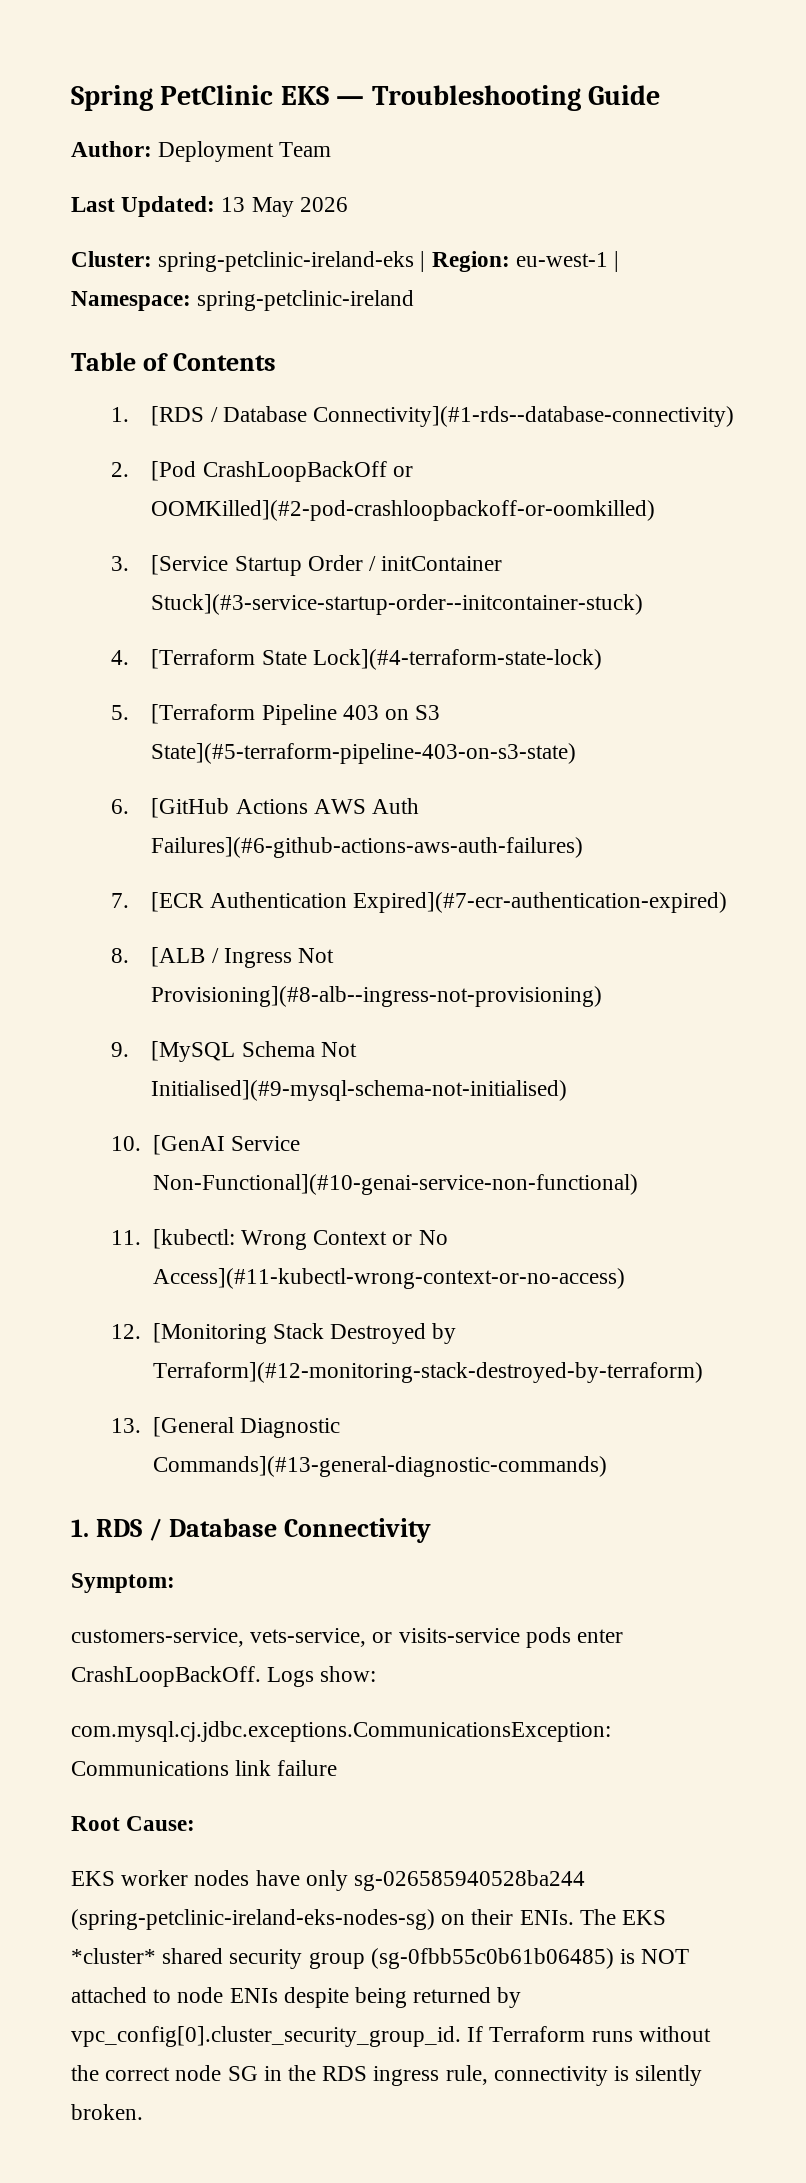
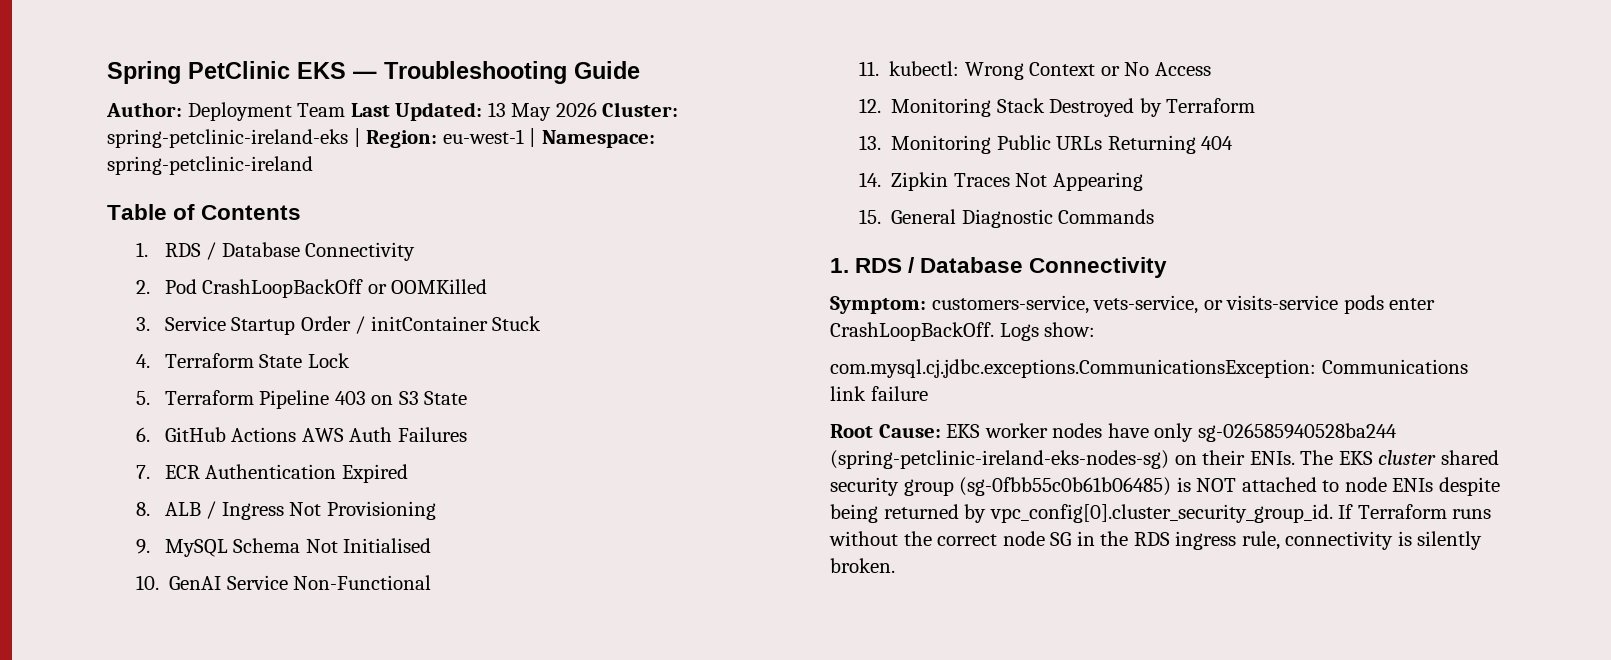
- Author: Deployment Team
- Last Updated: 13 May 2026
- Cluster: spring-petclinic-ireland-eks | Region: eu-west-1 | Namespace: spring-petclinic-ireland
+ Author: Deployment Team Last Updated: 13 May 2026 Cluster: spring-petclinic-ireland-eks | Region: eu-west-1 | Namespace: spring-petclinic-ireland
  Table of Contents
- 1. [RDS / Database Connectivity](#1-rds--database-connectivity)
+ 1. RDS / Database Connectivity
- 2. [Pod CrashLoopBackOff or OOMKilled](#2-pod-crashloopbackoff-or-oomkilled)
+ 2. Pod CrashLoopBackOff or OOMKilled
- 3. [Service Startup Order / initContainer Stuck](#3-service-startup-order--initcontainer-stuck)
+ 3. Service Startup Order / initContainer Stuck
- 4. [Terraform State Lock](#4-terraform-state-lock)
+ 4. Terraform State Lock
- 5. [Terraform Pipeline 403 on S3 State](#5-terraform-pipeline-403-on-s3-state)
+ 5. Terraform Pipeline 403 on S3 State
- 6. [GitHub Actions AWS Auth Failures](#6-github-actions-aws-auth-failures)
+ 6. GitHub Actions AWS Auth Failures
- 7. [ECR Authentication Expired](#7-ecr-authentication-expired)
+ 7. ECR Authentication Expired
- 8. [ALB / Ingress Not Provisioning](#8-alb--ingress-not-provisioning)
+ 8. ALB / Ingress Not Provisioning
- 9. [MySQL Schema Not Initialised](#9-mysql-schema-not-initialised)
+ 9. MySQL Schema Not Initialised
- 10. [GenAI Service Non-Functional](#10-genai-service-non-functional)
+ 10. GenAI Service Non-Functional
- 11. [kubectl: Wrong Context or No Access](#11-kubectl-wrong-context-or-no-access)
+ 11. kubectl: Wrong Context or No Access
- 12. [Monitoring Stack Destroyed by Terraform](#12-monitoring-stack-destroyed-by-terraform)
+ 12. Monitoring Stack Destroyed by Terraform
- 13. [General Diagnostic Commands](#13-general-diagnostic-commands)
+ 13. Monitoring Public URLs Returning 404
+ 14. Zipkin Traces Not Appearing
+ 15. General Diagnostic Commands
- Symptom:
- customers-service, vets-service, or visits-service pods enter CrashLoopBackOff.
+ Symptom: customers-service, vets-service, or visits-service pods enter CrashLoopBackOff.
- Root Cause:
- EKS worker nodes have only sg-026585940528ba244 (spring-petclinic-ireland-eks-nodes-sg) on their ENIs.
+ Root Cause: EKS worker nodes have only sg-026585940528ba244 (spring-petclinic-ireland-eks-nodes-sg) on their ENIs.
- The EKS *cluster* shared security group (sg-0fbb55c0b61b06485) is NOT attached to node ENIs despite being returned by vpc_config[0].cluster_security_group_id. If Terraform runs without the correct node SG in the RDS ingress rule, connectivity is silently broken.
+ The EKS cluster shared security group (sg-0fbb55c0b61b06485) is NOT attached to node ENIs despite being returned by vpc_config[0].cluster_security_group_id. If Terraform runs without the correct node SG in the RDS ingress rule, connectivity is silently broken.

